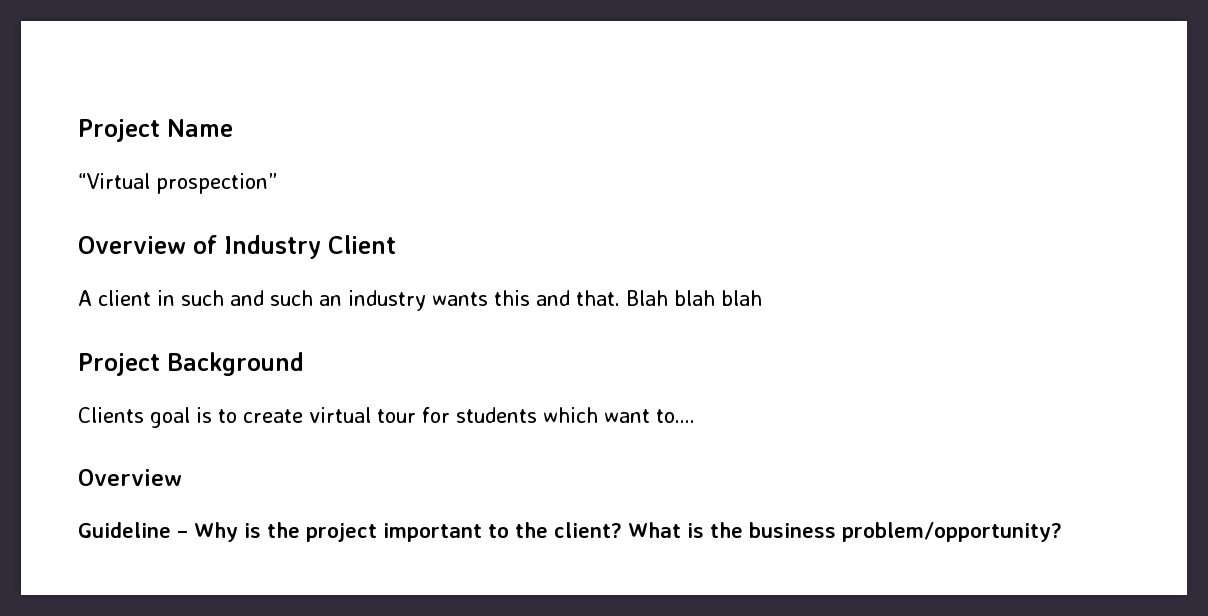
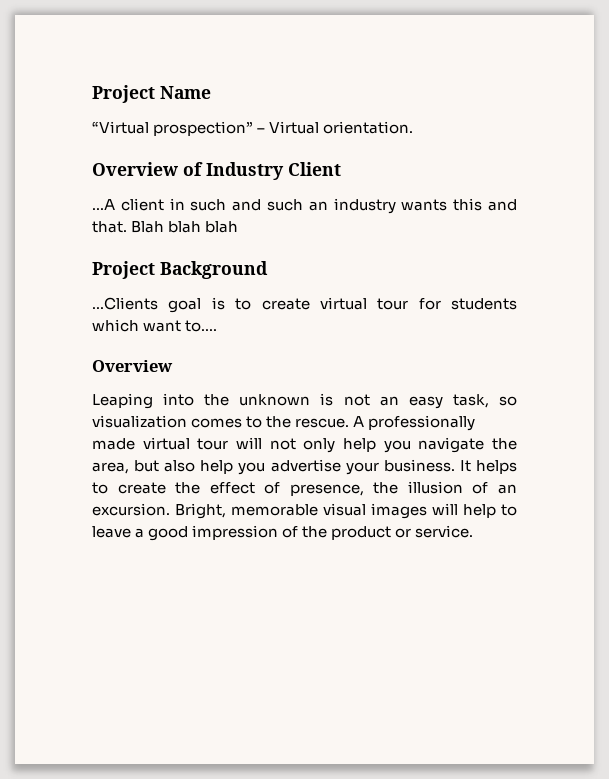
- “Virtual prospection”
+ “Virtual prospection” – Virtual orientation.
- A client in such and such an industry wants this and that.
+ ...A client in such and such an industry wants this and that.
- Clients goal is to create virtual tour for students which want to....
+ ...Clients goal is to create virtual tour for students which want to....
- Guideline – Why is the project important to the client? What is the business problem/opportunity?
+ Leaping into the unknown is not an easy task, so visualization comes to the rescue. A professionally made virtual tour will not only help you navigate the area, but also help you advertise your business. It helps to create the effect of presence, the illusion of an excursion. Bright, memorable visual images will help to leave a good impression of the product or service.

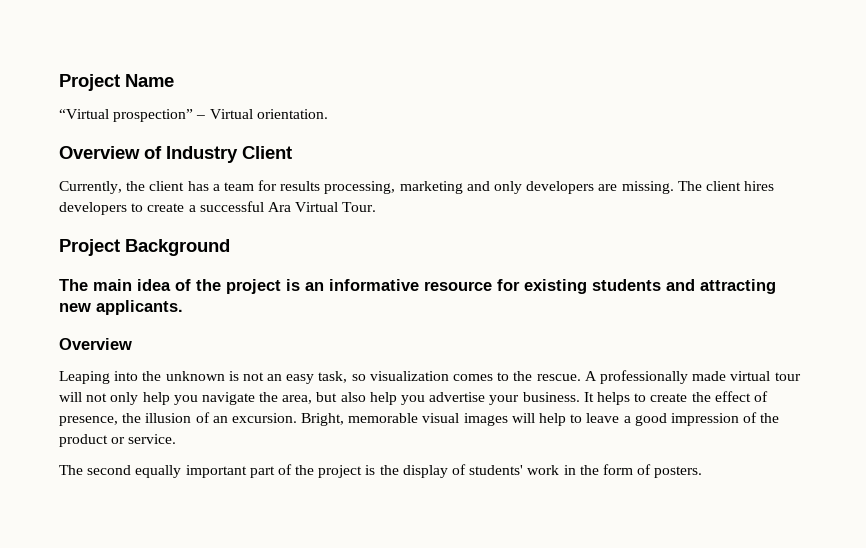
- ...A client in such and such an industry wants this and that. Blah blah blah
+ Currently, the client has a team for results processing, marketing and only developers are missing. The client hires developers to create a successful Ara Virtual Tour.
  Project Background
- ...Clients goal is to create virtual tour for students which want to....
+ The main idea of the project is an informative resource for existing students and attracting new applicants.
+ The second equally important part of the project is the display of students' work in the form of posters.

